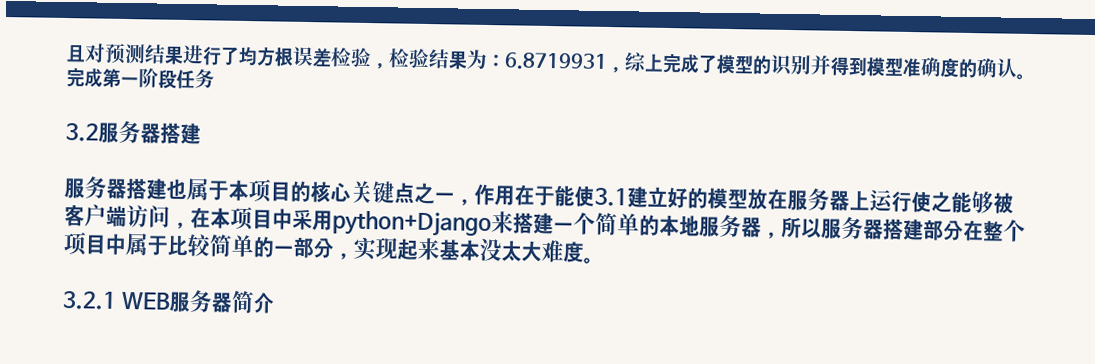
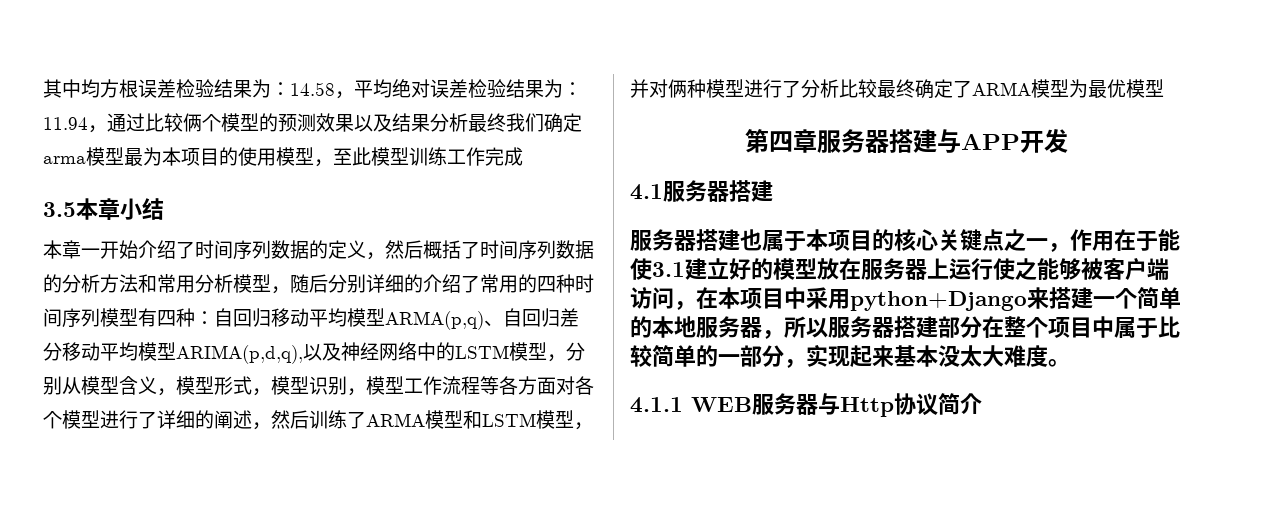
- 且对预测结果进行了均方根误差检验，检验结果为：6.8719931，综上完成了模型的识别并得到模型准确度的确认。完成第一阶段任务
- 3.2服务器搭建
+ 其中均方根误差检验结果为：14.58，平均绝对误差检验结果为：11.94，通过比较俩个模型的预测效果以及结果分析最终我们确定arma模型最为本项目的使用模型，至此模型训练工作完成
+ 3.5本章小结
+ 本章一开始介绍了时间序列数据的定义，然后概括了时间序列数据的分析方法和常用分析模型，随后分别详细的介绍了常用的四种时间序列模型有四种：自回归移动平均模型ARMA(p,q)、自回归差分移动平均模型ARIMA(p,d,q),以及神经网络中的LSTM模型，分别从模型含义，模型形式，模型识别，模型工作流程等各方面对各个模型进行了详细的阐述，然后训练了ARMA模型和LSTM模型，并对俩种模型进行了分析比较最终确定了ARMA模型为最优模型
+ 第四章服务器搭建与APP开发
+ 4.1服务器搭建
- 3.2.1 WEB服务器简介
+ 4.1.1 WEB服务器与Http协议简介

